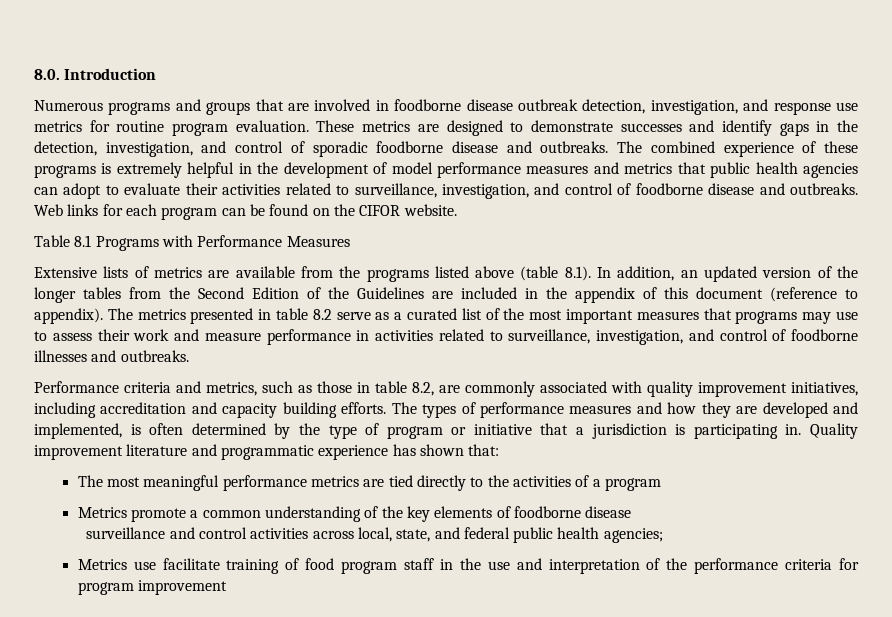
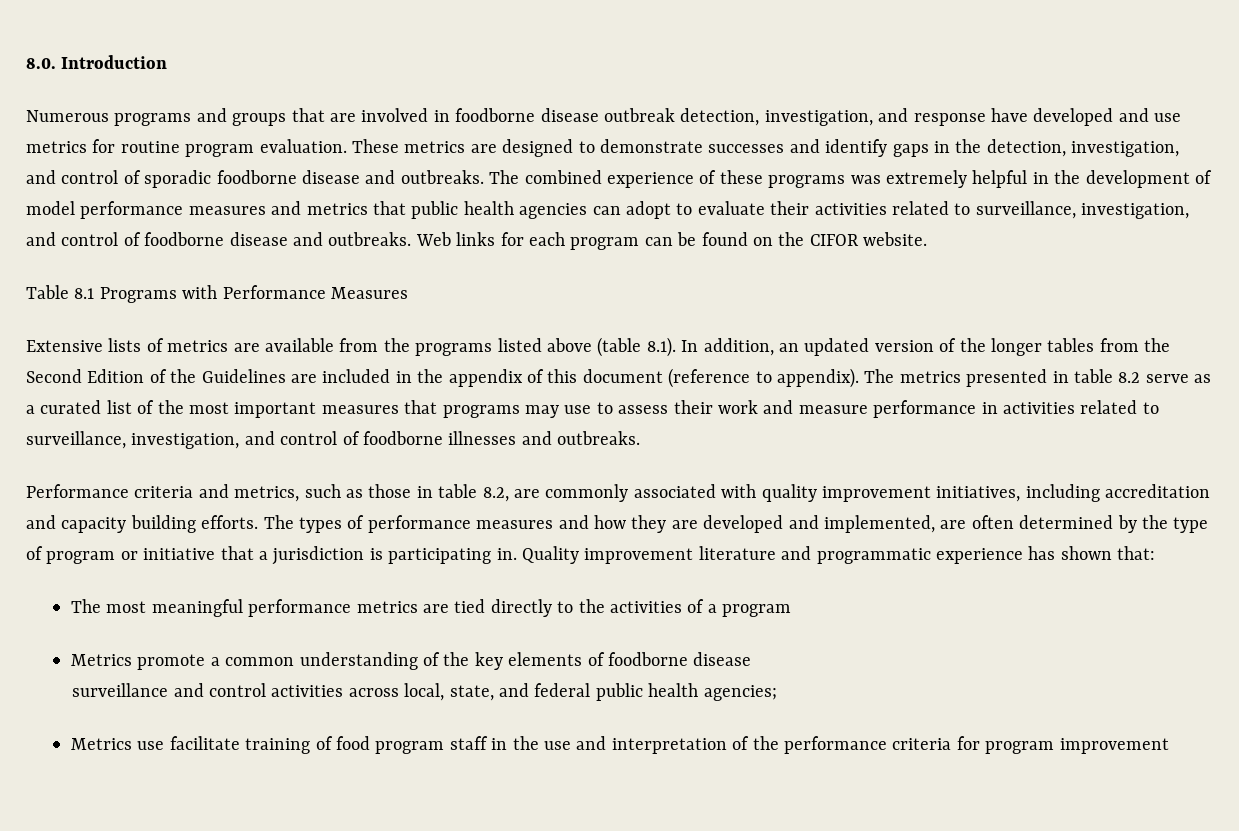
- Numerous programs and groups that are involved in foodborne disease outbreak detection, investigation, and response use metrics for routine program evaluation.
+ Numerous programs and groups that are involved in foodborne disease outbreak detection, investigation, and response have developed and use metrics for routine program evaluation.
- The combined experience of these programs is extremely helpful in the development of model performance measures and metrics that public health agencies can adopt to evaluate their activities related to surveillance, investigation, and control of foodborne disease and outbreaks.
+ The combined experience of these programs was extremely helpful in the development of model performance measures and metrics that public health agencies can adopt to evaluate their activities related to surveillance, investigation, and control of foodborne disease and outbreaks.
- The types of performance measures and how they are developed and implemented, is often determined by the type of program or initiative that a jurisdiction is participating in.
+ The types of performance measures and how they are developed and implemented, are often determined by the type of program or initiative that a jurisdiction is participating in.

